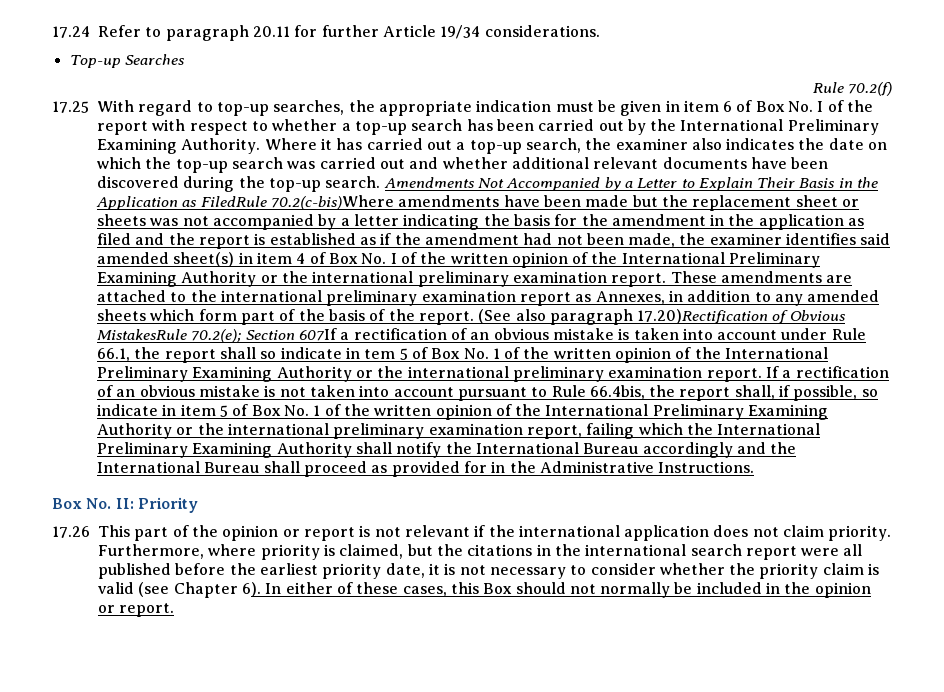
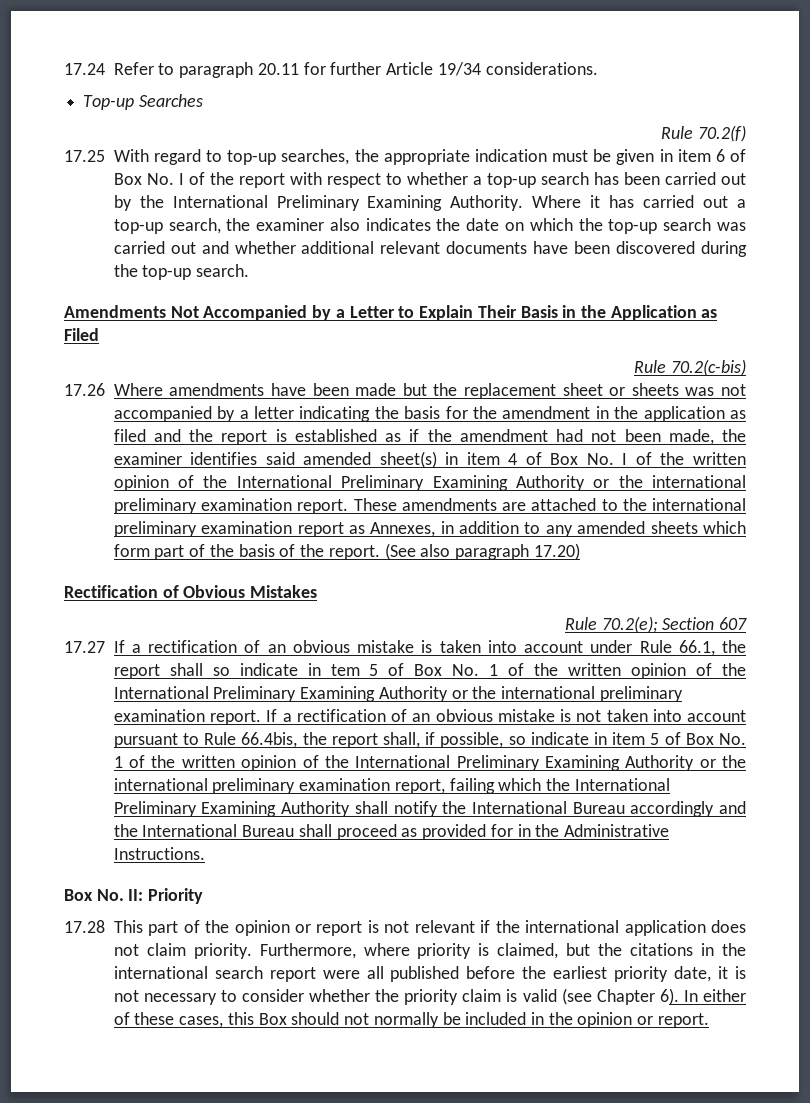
- Where it has carried out a top-up search, the examiner also indicates the date on which the top-up search was carried out and whether additional relevant documents have been discovered during the top-up search. Amendments Not Accompanied by a Letter to Explain Their Basis in the Application as FiledRule 70.2(c-bis)Where amendments have been made but the replacement sheet or sheets was not accompanied by a letter indicating the basis for the amendment in the application as filed and the report is established as if the amendment had not been made, the examiner identifies said amended sheet(s) in item 4 of Box No. I of the written opinion of the International Preliminary Examining Authority or the international preliminary examination report.
+ Where it has carried out a top-up search, the examiner also indicates the date on which the top-up search was carried out and whether additional relevant documents have been discovered during the top-up search.
+ Amendments Not Accompanied by a Letter to Explain Their Basis in the Application as Filed
+ Rule 70.2(c-bis)
+ 17.26 Where amendments have been made but the replacement sheet or sheets was not accompanied by a letter indicating the basis for the amendment in the application as filed and the report is established as if the amendment had not been made, the examiner identifies said amended sheet(s) in item 4 of Box No. I of the written opinion of the International Preliminary Examining Authority or the international preliminary examination report.
- (See also paragraph 17.20)Rectification of Obvious MistakesRule 70.2(e); Section 607If a rectification of an obvious mistake is taken into account under Rule 66.1, the report shall so indicate in tem 5 of Box No. 1 of the written opinion of the International Preliminary Examining Authority or the international preliminary examination report.
+ (See also paragraph 17.20)
+ Rectification of Obvious Mistakes
+ Rule 70.2(e); Section 607
+ 17.27 If a rectification of an obvious mistake is taken into account under Rule 66.1, the report shall so indicate in tem 5 of Box No. 1 of the written opinion of the International Preliminary Examining Authority or the international preliminary examination report.
- 17.26 This part of the opinion or report is not relevant if the international application does not claim priority.
+ 17.28 This part of the opinion or report is not relevant if the international application does not claim priority.

